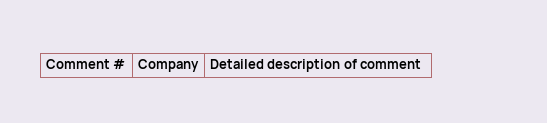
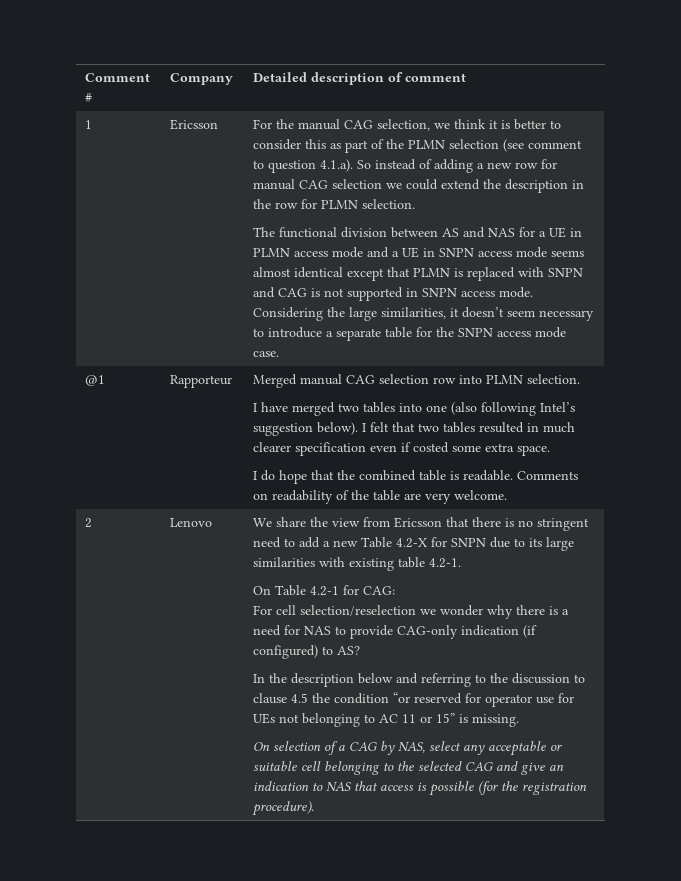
+ 1 | Ericsson | For the manual CAG selection, we think it is better to consider this as part of the PLMN selection (see comment to question 4.1.a). So instead of adding a new row for manual CAG selection we could extend the description in the row for PLMN selection.
+ The functional division between AS and NAS for a UE in PLMN access mode and a UE in SNPN access mode seems almost identical except that PLMN is replaced with SNPN and CAG is not supported in SNPN access mode. Considering the large similarities, it doesn’t seem necessary to introduce a separate table for the SNPN access mode case.
+ @1 | Rapporteur | Merged manual CAG selection row into PLMN selection.
+ I have merged two tables into one (also following Intel’s suggestion below). I felt that two tables resulted in much clearer specification even if costed some extra space.
+ I do hope that the combined table is readable. Comments on readability of the table are very welcome.
+ 2 | Lenovo | We share the view from Ericsson that there is no stringent need to add a new Table 4.2-X for SNPN due to its large similarities with existing table 4.2-1.
+ On Table 4.2-1 for CAG:
+ For cell selection/reselection we wonder why there is a need for NAS to provide CAG-only indication (if configured) to AS?
+ In the description below and referring to the discussion to clause 4.5 the condition “or reserved for operator use for UEs not belonging to AC 11 or 15” is missing.
+ On selection of a CAG by NAS, select any acceptable or suitable cell belonging to the selected CAG and give an indication to NAS that access is possible (for the registration procedure).

